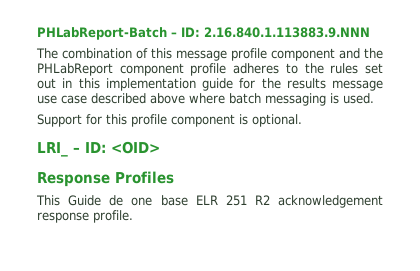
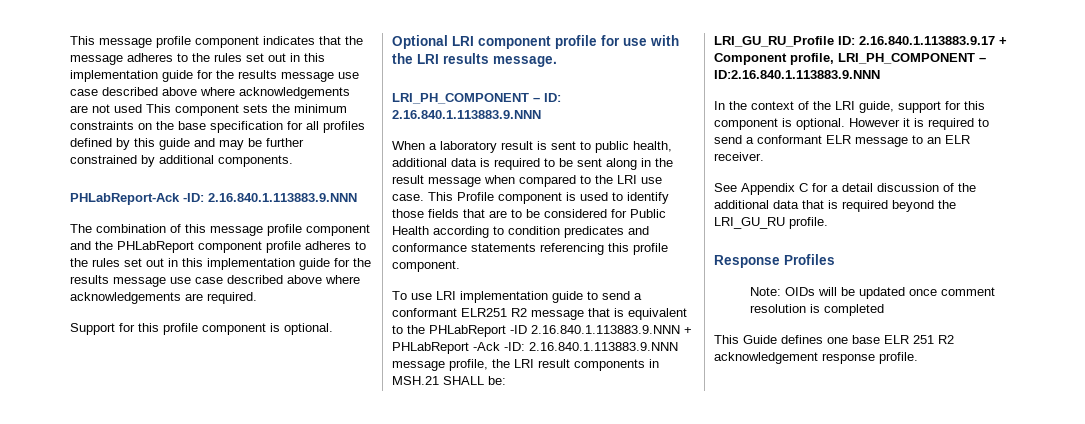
- PHLabReport-Batch – ID: 2.16.840.1.113883.9.NNN
+ This message profile component indicates that the message adheres to the rules set out in this implementation guide for the results message use case described above where acknowledgements are not used This component sets the minimum constraints on the base specification for all profiles defined by this guide and may be further constrained by additional components.
+ PHLabReport-Ack -ID: 2.16.840.1.113883.9.NNN
- The combination of this message profile component and the PHLabReport component profile adheres to the rules set out in this implementation guide for the results message use case described above where batch messaging is used.
+ The combination of this message profile component and the PHLabReport component profile adheres to the rules set out in this implementation guide for the results message use case described above where acknowledgements are required.
- LRI_ – ID: <OID>
+ Optional LRI component profile for use with the LRI results message.
+ LRI_PH_COMPONENT – ID: 2.16.840.1.113883.9.NNN
+ When a laboratory result is sent to public health, additional data is required to be sent along in the result message when compared to the LRI use case. This Profile component is used to identify those fields that are to be considered for Public Health according to condition predicates and conformance statements referencing this profile component.
+ To use LRI implementation guide to send a conformant ELR251 R2 message that is equivalent to the PHLabReport -ID 2.16.840.1.113883.9.NNN + PHLabReport -Ack -ID: 2.16.840.1.113883.9.NNN message profile, the LRI result components in MSH.21 SHALL be:
+ LRI_GU_RU_Profile ID: 2.16.840.1.113883.9.17 + Component profile, LRI_PH_COMPONENT – ID:2.16.840.1.113883.9.NNN
+ In the context of the LRI guide, support for this component is optional. However it is required to send a conformant ELR message to an ELR receiver.
+ See Appendix C for a detail discussion of the additional data that is required beyond the LRI_GU_RU profile.
  Response Profiles
+ Note: OIDs will be updated once comment resolution is completed
- This Guide de one base ELR 251 R2 acknowledgement response profile.
+ This Guide defines one base ELR 251 R2 acknowledgement response profile.

